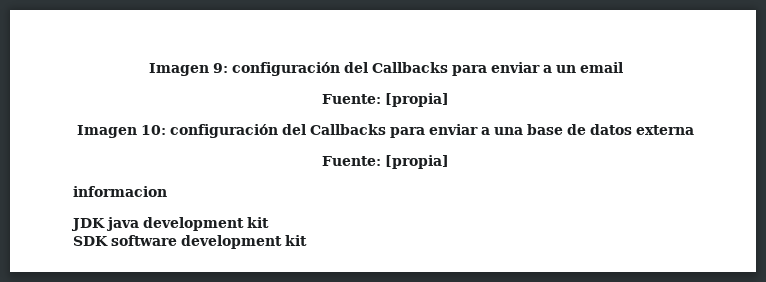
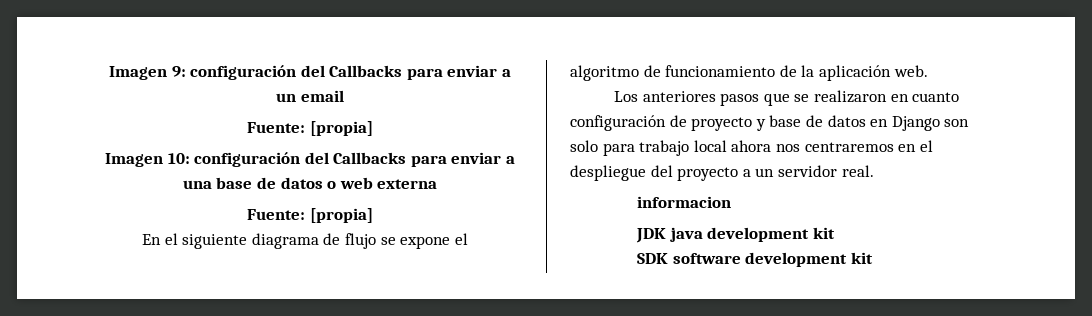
- Imagen 10: configuración del Callbacks para enviar a una base de datos externa
+ Imagen 10: configuración del Callbacks para enviar a una base de datos o web externa
+ En el siguiente diagrama de flujo se expone el algoritmo de funcionamiento de la aplicación web.
+ Los anteriores pasos que se realizaron en cuanto configuración de proyecto y base de datos en Django son solo para trabajo local ahora nos centraremos en el despliegue del proyecto a un servidor real.

